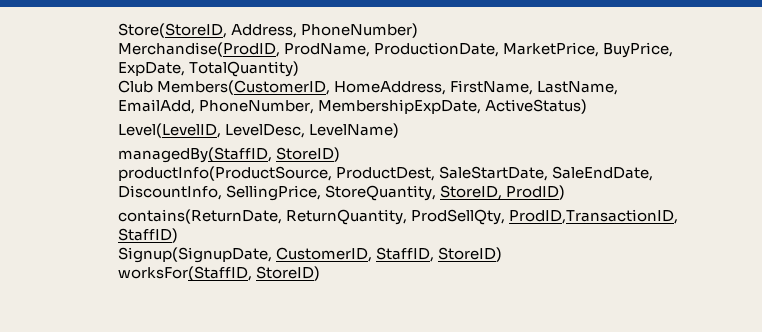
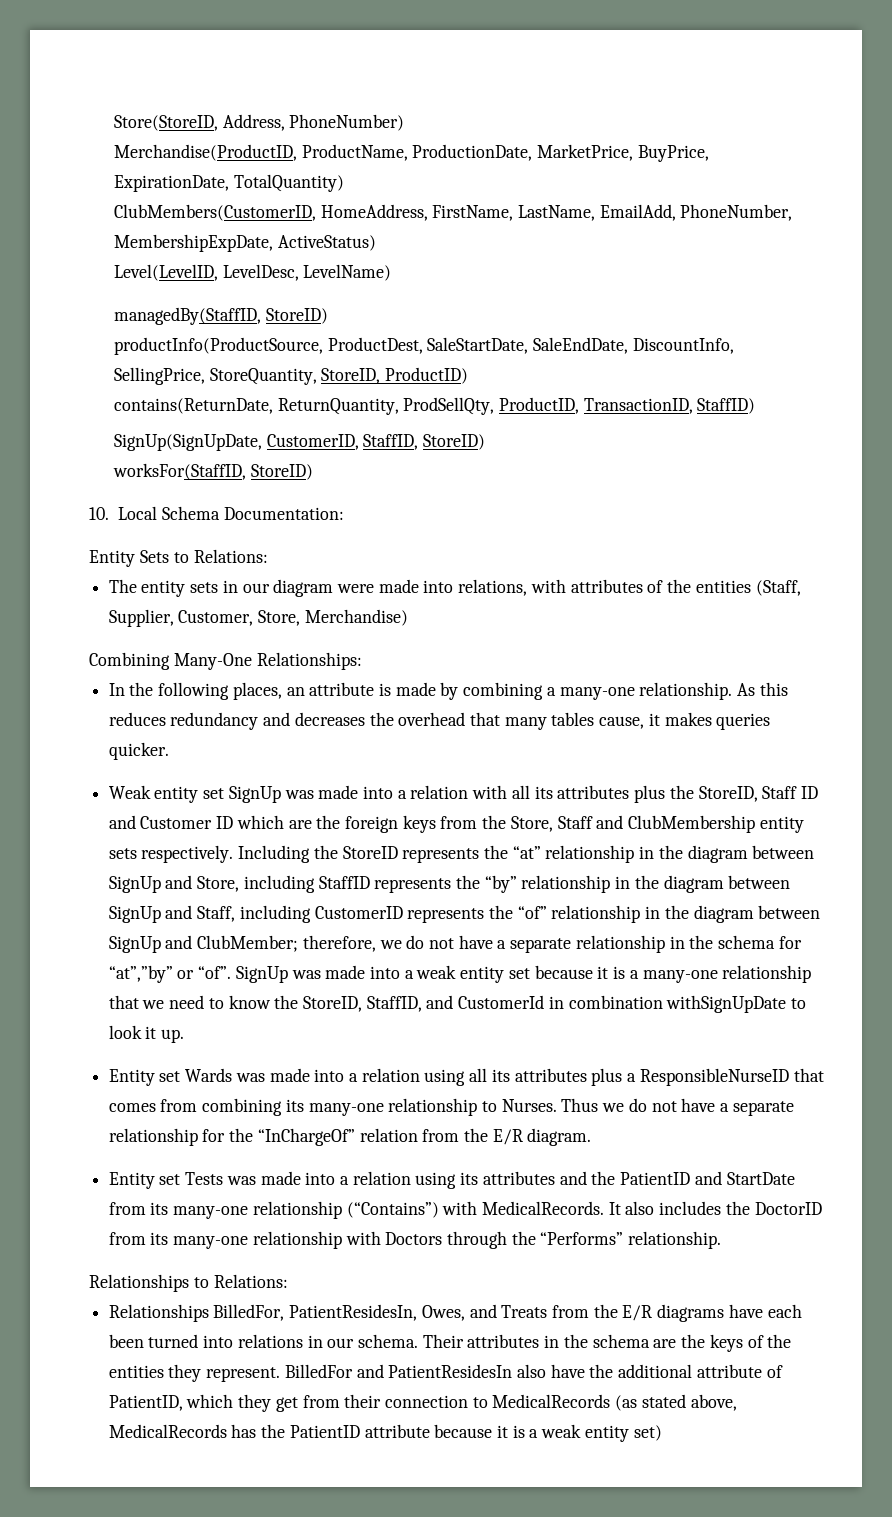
- Merchandise(ProdID, ProdName, ProductionDate, MarketPrice, BuyPrice, ExpDate, TotalQuantity)
+ Merchandise(ProductID, ProductName, ProductionDate, MarketPrice, BuyPrice, ExpirationDate, TotalQuantity)
- Club Members(CustomerID, HomeAddress, FirstName, LastName, EmailAdd, PhoneNumber, MembershipExpDate, ActiveStatus)
+ ClubMembers(CustomerID, HomeAddress, FirstName, LastName, EmailAdd, PhoneNumber, MembershipExpDate, ActiveStatus)
- productInfo(ProductSource, ProductDest, SaleStartDate, SaleEndDate, DiscountInfo, SellingPrice, StoreQuantity, StoreID, ProdID)
+ productInfo(ProductSource, ProductDest, SaleStartDate, SaleEndDate, DiscountInfo, SellingPrice, StoreQuantity, StoreID, ProductID)
- contains(ReturnDate, ReturnQuantity, ProdSellQty, ProdID,TransactionID, StaffID)
+ contains(ReturnDate, ReturnQuantity, ProdSellQty, ProductID, TransactionID, StaffID)
- Signup(SignupDate, CustomerID, StaffID, StoreID)
+ SignUp(SignUpDate, CustomerID, StaffID, StoreID)
+ 10. Local Schema Documentation:
+ Entity Sets to Relations:
+ The entity sets in our diagram were made into relations, with attributes of the entities (Staff, Supplier, Customer, Store, Merchandise)
+ Combining Many-One Relationships:
+ In the following places, an attribute is made by combining a many-one relationship. As this reduces redundancy and decreases the overhead that many tables cause, it makes queries quicker.
+ Weak entity set SignUp was made into a relation with all its attributes plus the StoreID, Staff ID and Customer ID which are the foreign keys from the Store, Staff and ClubMembership entity sets respectively. Including the StoreID represents the “at” relationship in the diagram between SignUp and Store, including StaffID represents the “by” relationship in the diagram between SignUp and Staff, including CustomerID represents the “of” relationship in the diagram between SignUp and ClubMember; therefore, we do not have a separate relationship in the schema for “at”,”by” or “of”. SignUp was made into a weak entity set because it is a many-one relationship that we need to know the StoreID, StaffID, and CustomerId in combination withSignUpDate to look it up.
+ Entity set Wards was made into a relation using all its attributes plus a ResponsibleNurseID that comes from combining its many-one relationship to Nurses. Thus we do not have a separate relationship for the “InChargeOf” relation from the E/R diagram.
+ Entity set Tests was made into a relation using its attributes and the PatientID and StartDate from its many-one relationship (“Contains”) with MedicalRecords. It also includes the DoctorID from its many-one relationship with Doctors through the “Performs” relationship.
+ Relationships to Relations:
+ Relationships BilledFor, PatientResidesIn, Owes, and Treats from the E/R diagrams have each been turned into relations in our schema. Their attributes in the schema are the keys of the entities they represent. BilledFor and PatientResidesIn also have the additional attribute of PatientID, which they get from their connection to MedicalRecords (as stated above, MedicalRecords has the PatientID attribute because it is a weak entity set)

